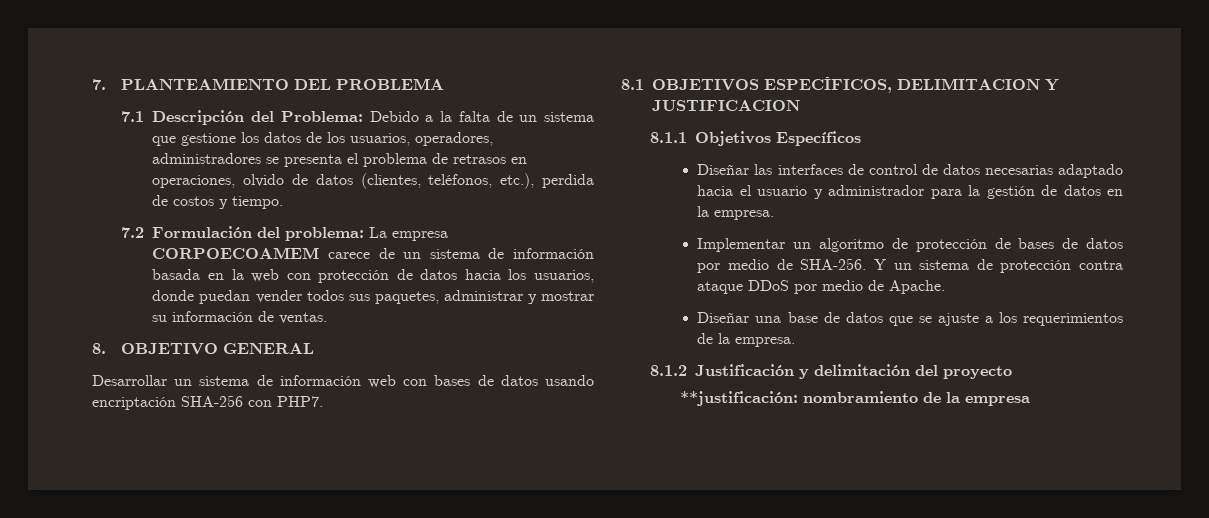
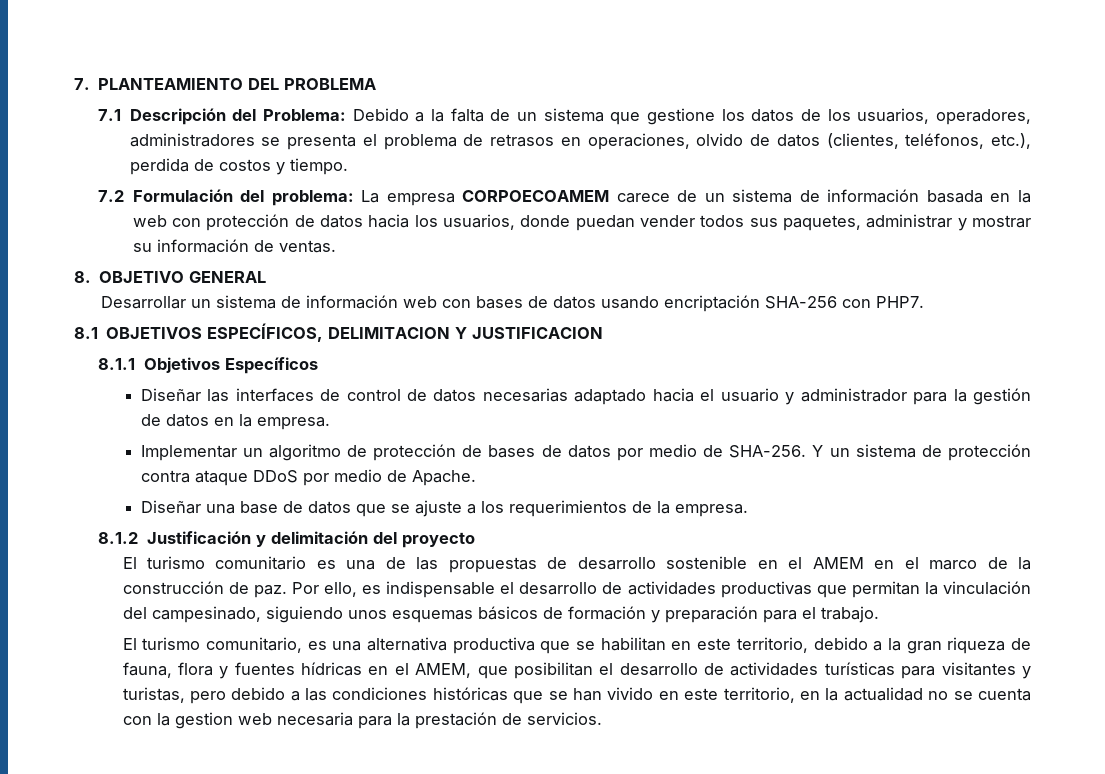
- **justificación: nombramiento de la empresa
+ El turismo comunitario es una de las propuestas de desarrollo sostenible en el AMEM en el marco de la construcción de paz. Por ello, es indispensable el desarrollo de actividades productivas que permitan la vinculación del campesinado, siguiendo unos esquemas básicos de formación y preparación para el trabajo.
+ El turismo comunitario, es una alternativa productiva que se habilitan en este territorio, debido a la gran riqueza de fauna, flora y fuentes hídricas en el AMEM, que posibilitan el desarrollo de actividades turísticas para visitantes y turistas, pero debido a las condiciones históricas que se han vivido en este territorio, en la actualidad no se cuenta con la gestion web necesaria para la prestación de servicios.

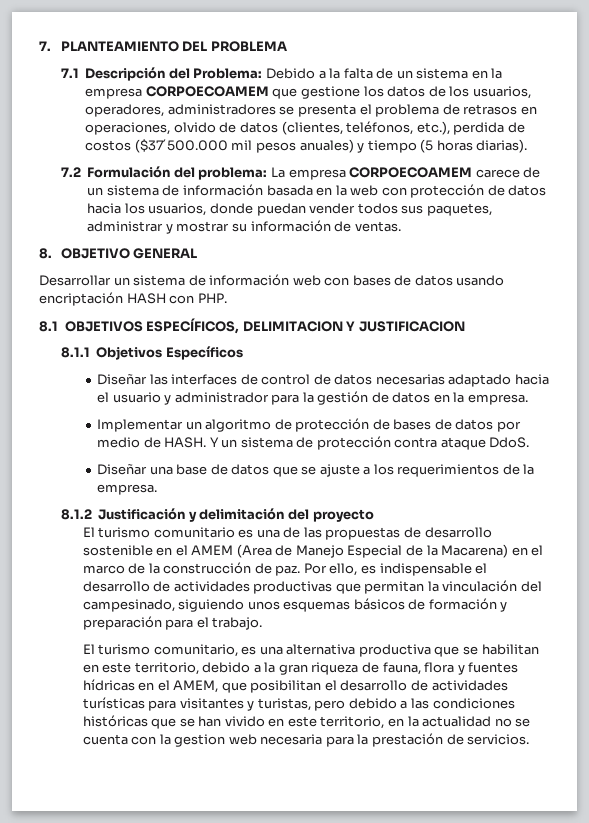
- 7.1 Descripción del Problema: Debido a la falta de un sistema que gestione los datos de los usuarios, operadores, administradores se presenta el problema de retrasos en operaciones, olvido de datos (clientes, teléfonos, etc.), perdida de costos y tiempo.
+ 7.1 Descripción del Problema: Debido a la falta de un sistema en la empresa CORPOECOAMEM que gestione los datos de los usuarios, operadores, administradores se presenta el problema de retrasos en operaciones, olvido de datos (clientes, teléfonos, etc.), perdida de costos ($37´500.000 mil pesos anuales) y tiempo (5 horas diarias).
- Desarrollar un sistema de información web con bases de datos usando encriptación SHA-256 con PHP7.
+ Desarrollar un sistema de información web con bases de datos usando encriptación HASH con PHP.
- Implementar un algoritmo de protección de bases de datos por medio de SHA-256.
+ Implementar un algoritmo de protección de bases de datos por medio de HASH.
- Y un sistema de protección contra ataque DDoS por medio de Apache.
+ Y un sistema de protección contra ataque DdoS.
- El turismo comunitario es una de las propuestas de desarrollo sostenible en el AMEM en el marco de la construcción de paz.
+ El turismo comunitario es una de las propuestas de desarrollo sostenible en el AMEM (Area de Manejo Especial de la Macarena) en el marco de la construcción de paz.

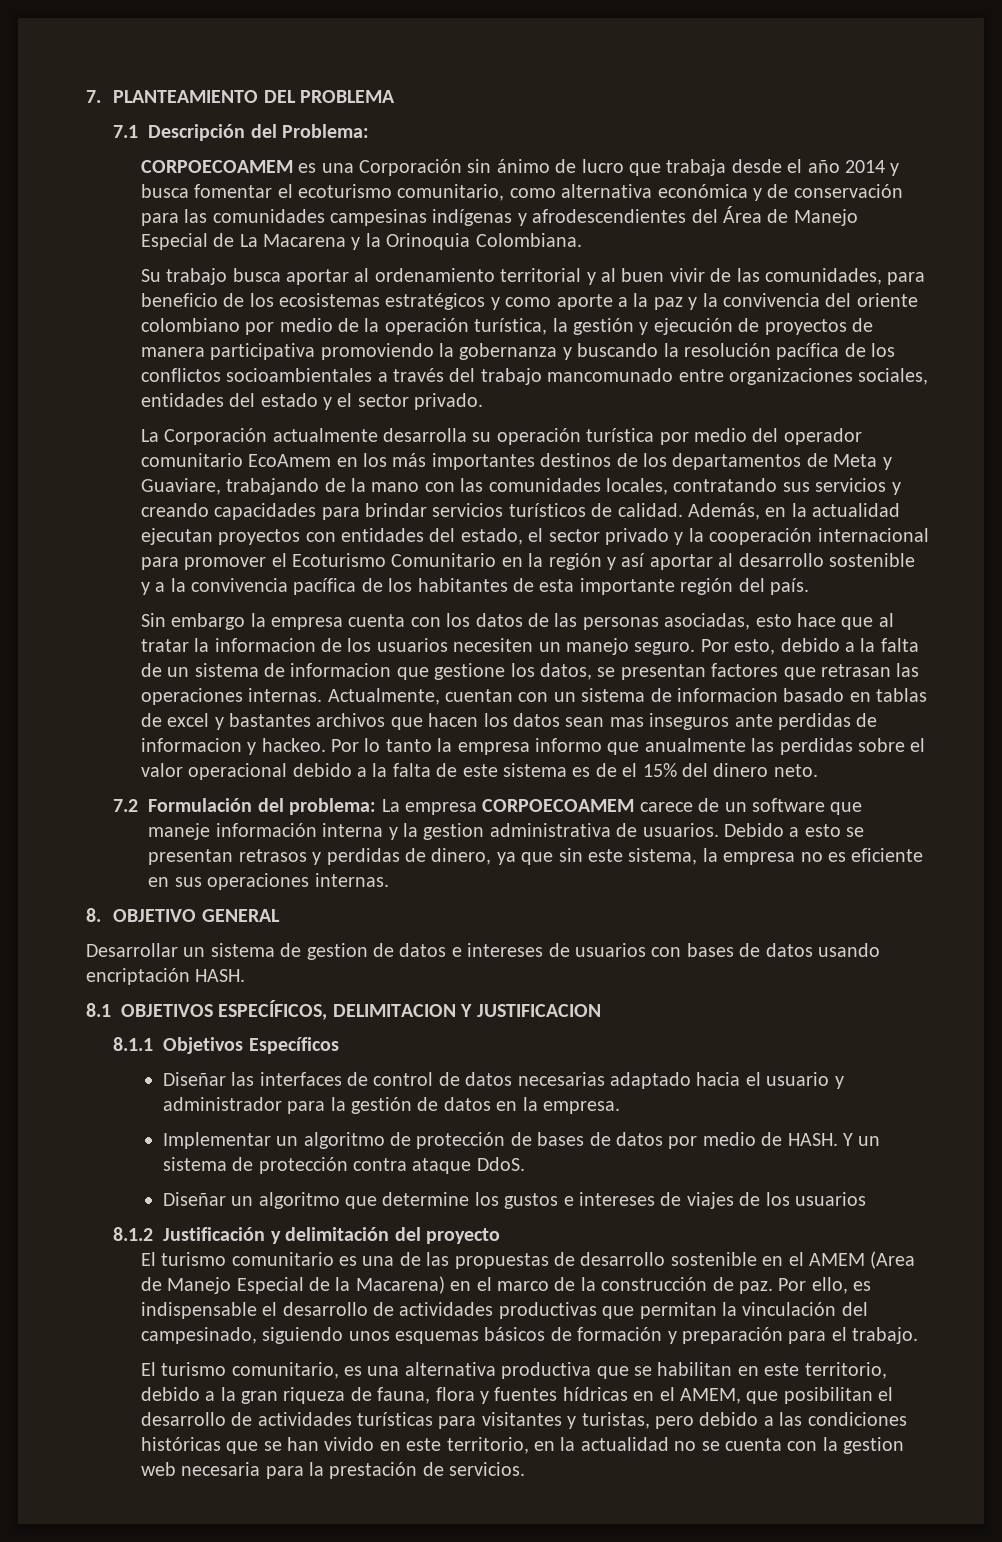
- 7.1 Descripción del Problema: Debido a la falta de un sistema en la empresa CORPOECOAMEM que gestione los datos de los usuarios, operadores, administradores se presenta el problema de retrasos en operaciones, olvido de datos (clientes, teléfonos, etc.), perdida de costos ($37´500.000 mil pesos anuales) y tiempo (5 horas diarias).
+ 7.1 Descripción del Problema:
+ CORPOECOAMEM es una Corporación sin ánimo de lucro que trabaja desde el año 2014 y busca fomentar el ecoturismo comunitario, como alternativa económica y de conservación para las comunidades campesinas indígenas y afrodescendientes del Área de Manejo Especial de La Macarena y la Orinoquia Colombiana.
+ Su trabajo busca aportar al ordenamiento territorial y al buen vivir de las comunidades, para beneficio de los ecosistemas estratégicos y como aporte a la paz y la convivencia del oriente colombiano por medio de la operación turística, la gestión y ejecución de proyectos de manera participativa promoviendo la gobernanza y buscando la resolución pacífica de los conflictos socioambientales a través del trabajo mancomunado entre organizaciones sociales, entidades del estado y el sector privado.
+ La Corporación actualmente desarrolla su operación turística por medio del operador comunitario EcoAmem en los más importantes destinos de los departamentos de Meta y Guaviare, trabajando de la mano con las comunidades locales, contratando sus servicios y creando capacidades para brindar servicios turísticos de calidad. Además, en la actualidad ejecutan proyectos con entidades del estado, el sector privado y la cooperación internacional para promover el Ecoturismo Comunitario en la región y así aportar al desarrollo sostenible y a la convivencia pacífica de los habitantes de esta importante región del país.
+ Sin embargo la empresa cuenta con los datos de las personas asociadas, esto hace que al tratar la informacion de los usuarios necesiten un manejo seguro. Por esto, debido a la falta de un sistema de informacion que gestione los datos, se presentan factores que retrasan las operaciones internas. Actualmente, cuentan con un sistema de informacion basado en tablas de excel y bastantes archivos que hacen los datos sean mas inseguros ante perdidas de informacion y hackeo. Por lo tanto la empresa informo que anualmente las perdidas sobre el valor operacional debido a la falta de este sistema es de el 15% del dinero neto.
- 7.2 Formulación del problema: La empresa CORPOECOAMEM carece de un sistema de información basada en la web con protección de datos hacia los usuarios, donde puedan vender todos sus paquetes, administrar y mostrar su información de ventas.
+ 7.2 Formulación del problema: La empresa CORPOECOAMEM carece de un software que maneje información interna y la gestion administrativa de usuarios. Debido a esto se presentan retrasos y perdidas de dinero, ya que sin este sistema, la empresa no es eficiente en sus operaciones internas.
- Desarrollar un sistema de información web con bases de datos usando encriptación HASH con PHP.
+ Desarrollar un sistema de gestion de datos e intereses de usuarios con bases de datos usando encriptación HASH.
- Diseñar una base de datos que se ajuste a los requerimientos de la empresa.
+ Diseñar un algoritmo que determine los gustos e intereses de viajes de los usuarios

